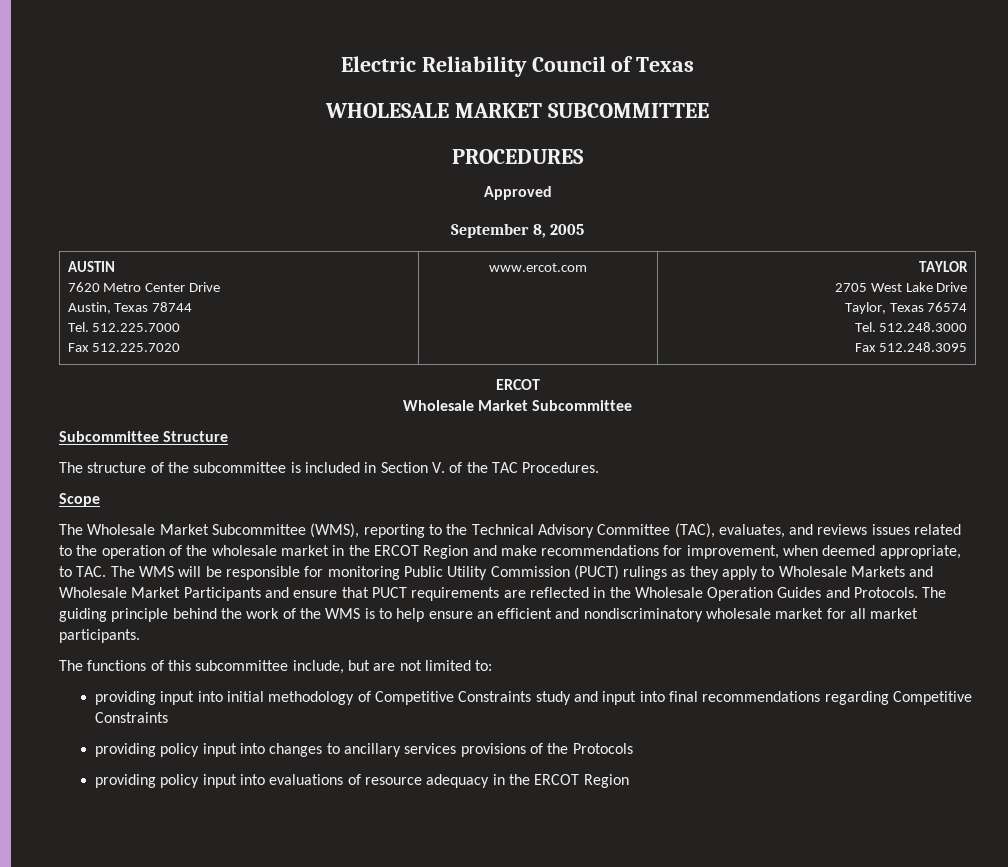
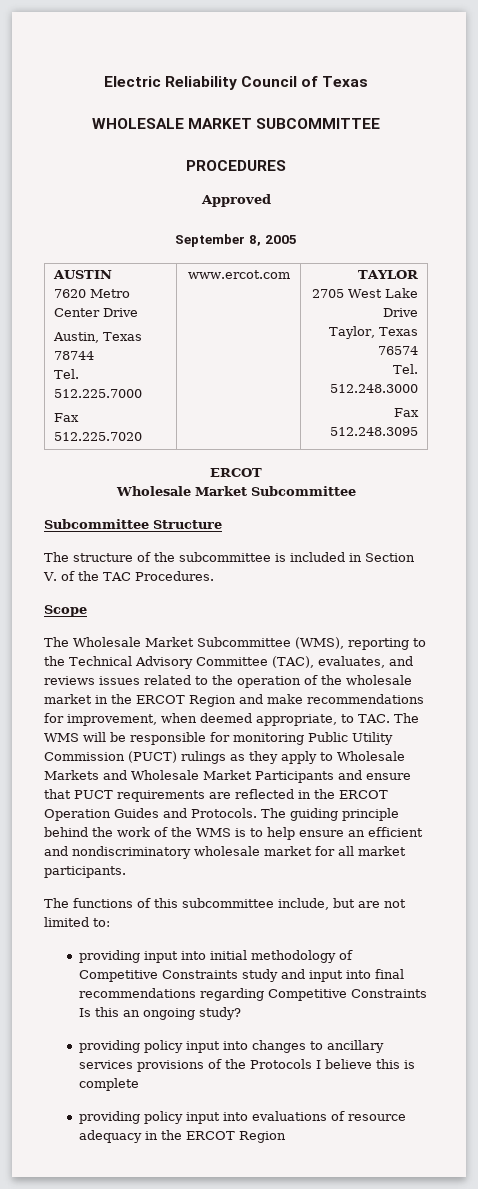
- The Wholesale Market Subcommittee (WMS), reporting to the Technical Advisory Committee (TAC), evaluates, and reviews issues related to the operation of the wholesale market in the ERCOT Region and make recommendations for improvement, when deemed appropriate, to TAC. The WMS will be responsible for monitoring Public Utility Commission (PUCT) rulings as they apply to Wholesale Markets and Wholesale Market Participants and ensure that PUCT requirements are reflected in the Wholesale Operation Guides and Protocols.
+ The Wholesale Market Subcommittee (WMS), reporting to the Technical Advisory Committee (TAC), evaluates, and reviews issues related to the operation of the wholesale market in the ERCOT Region and make recommendations for improvement, when deemed appropriate, to TAC. The WMS will be responsible for monitoring Public Utility Commission (PUCT) rulings as they apply to Wholesale Markets and Wholesale Market Participants and ensure that PUCT requirements are reflected in the ERCOT Operation Guides and Protocols.
- providing input into initial methodology of Competitive Constraints study and input into final recommendations regarding Competitive Constraints
+ providing input into initial methodology of Competitive Constraints study and input into final recommendations regarding Competitive Constraints Is this an ongoing study?
- providing policy input into changes to ancillary services provisions of the Protocols
+ providing policy input into changes to ancillary services provisions of the Protocols I believe this is complete

